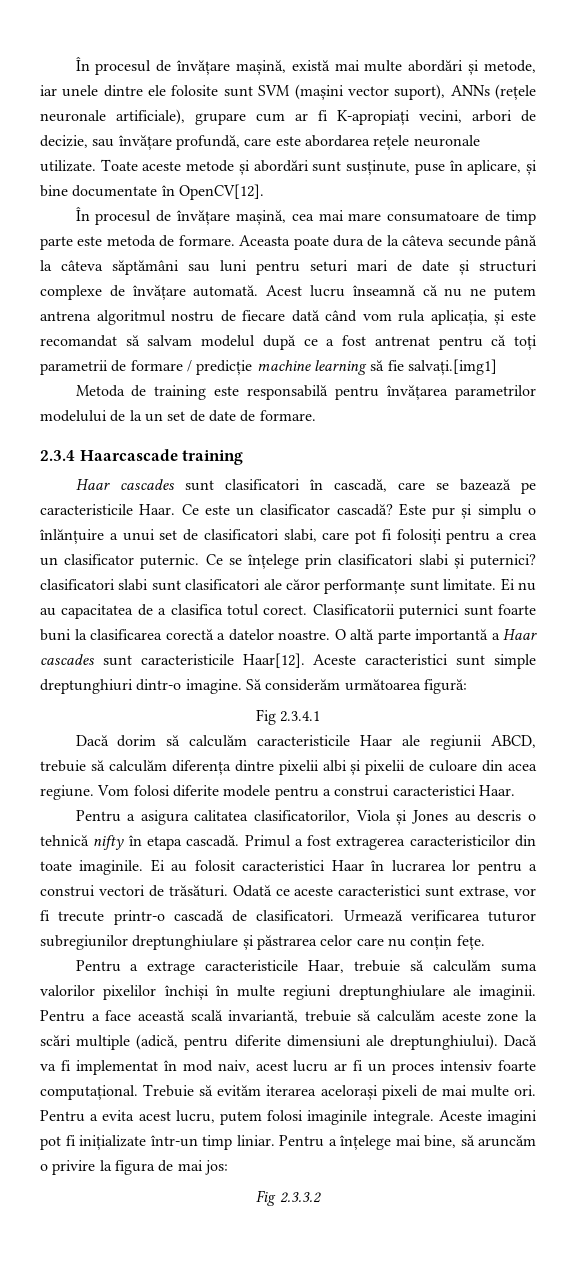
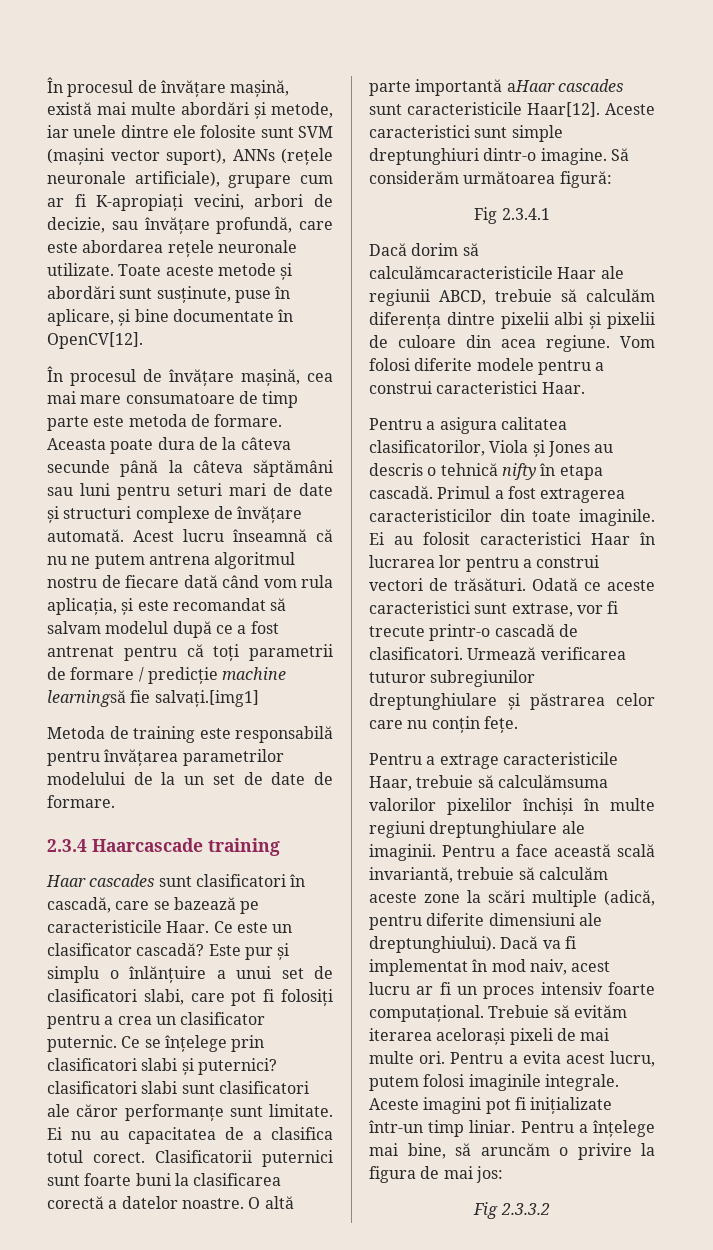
- Acest lucru înseamnă că nu ne putem antrena algoritmul nostru de fiecare dată când vom rula aplicația, și este recomandat să salvam modelul după ce a fost antrenat pentru că toți parametrii de formare / predicție machine learning să fie salvați.[img1]
+ Acest lucru înseamnă că nu ne putem antrena algoritmul nostru de fiecare dată când vom rula aplicația, și este recomandat să salvam modelul după ce a fost antrenat pentru că toți parametrii de formare / predicție machine learningsă fie salvați.[img1]
- O altă parte importantă a Haar cascades sunt caracteristicile Haar[12].
+ O altă parte importantă aHaar cascades sunt caracteristicile Haar[12].
- Dacă dorim să calculăm caracteristicile Haar ale regiunii ABCD, trebuie să calculăm diferența dintre pixelii albi și pixelii de culoare din acea regiune.
+ Dacă dorim să calculămcaracteristicile Haar ale regiunii ABCD, trebuie să calculăm diferența dintre pixelii albi și pixelii de culoare din acea regiune.
- Pentru a extrage caracteristicile Haar, trebuie să calculăm suma valorilor pixelilor închiși în multe regiuni dreptunghiulare ale imaginii.
+ Pentru a extrage caracteristicile Haar, trebuie să calculămsuma valorilor pixelilor închiși în multe regiuni dreptunghiulare ale imaginii.

